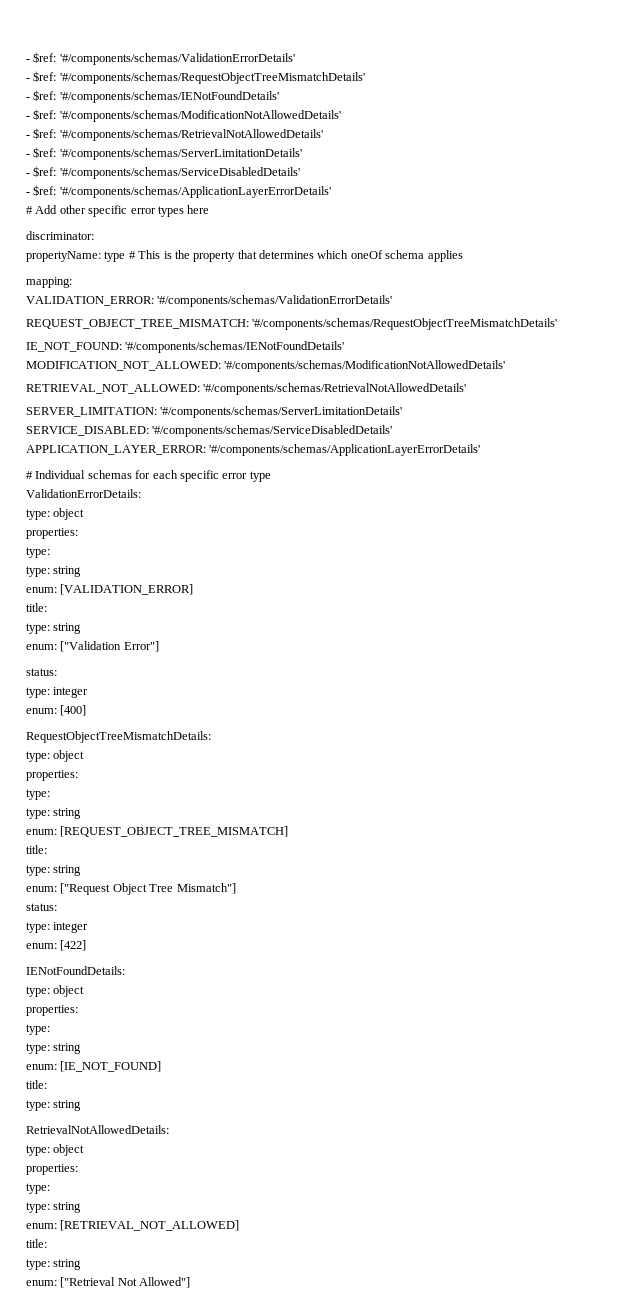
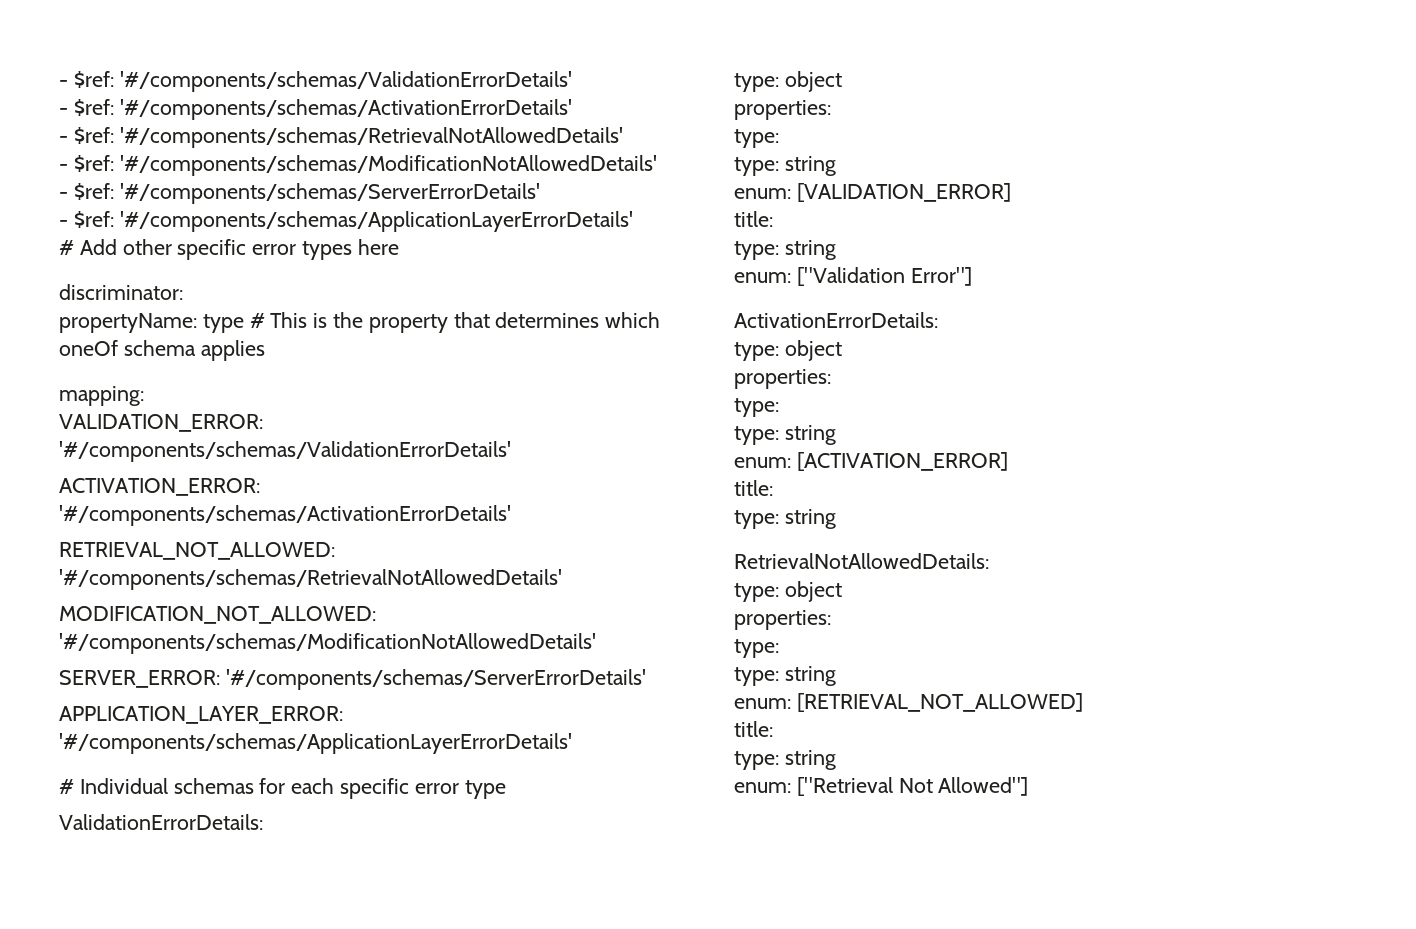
- - $ref: '#/components/schemas/RequestObjectTreeMismatchDetails'
- - $ref: '#/components/schemas/IENotFoundDetails'
+ - $ref: '#/components/schemas/ActivationErrorDetails'
+ - $ref: '#/components/schemas/RetrievalNotAllowedDetails'
- - $ref: '#/components/schemas/RetrievalNotAllowedDetails'
- - $ref: '#/components/schemas/ServerLimitationDetails'
- - $ref: '#/components/schemas/ServiceDisabledDetails'
+ - $ref: '#/components/schemas/ServerErrorDetails'
- REQUEST_OBJECT_TREE_MISMATCH: '#/components/schemas/RequestObjectTreeMismatchDetails'
- IE_NOT_FOUND: '#/components/schemas/IENotFoundDetails'
+ ACTIVATION_ERROR: '#/components/schemas/ActivationErrorDetails'
+ RETRIEVAL_NOT_ALLOWED: '#/components/schemas/RetrievalNotAllowedDetails'
  MODIFICATION_NOT_ALLOWED: '#/components/schemas/ModificationNotAllowedDetails'
- RETRIEVAL_NOT_ALLOWED: '#/components/schemas/RetrievalNotAllowedDetails'
- SERVER_LIMITATION: '#/components/schemas/ServerLimitationDetails'
- SERVICE_DISABLED: '#/components/schemas/ServiceDisabledDetails'
+ SERVER_ERROR: '#/components/schemas/ServerErrorDetails'
  enum: ["Validation Error"]
- status:
- type: integer
- enum: [400]
- RequestObjectTreeMismatchDetails:
+ ActivationErrorDetails:
  type: object
  properties:
  type:
  type: string
- enum: [REQUEST_OBJECT_TREE_MISMATCH]
- title:
- type: string
- enum: ["Request Object Tree Mismatch"]
- status:
- type: integer
- enum: [422]
- IENotFoundDetails:
- type: object
- properties:
- type:
- type: string
- enum: [IE_NOT_FOUND]
+ enum: [ACTIVATION_ERROR]

